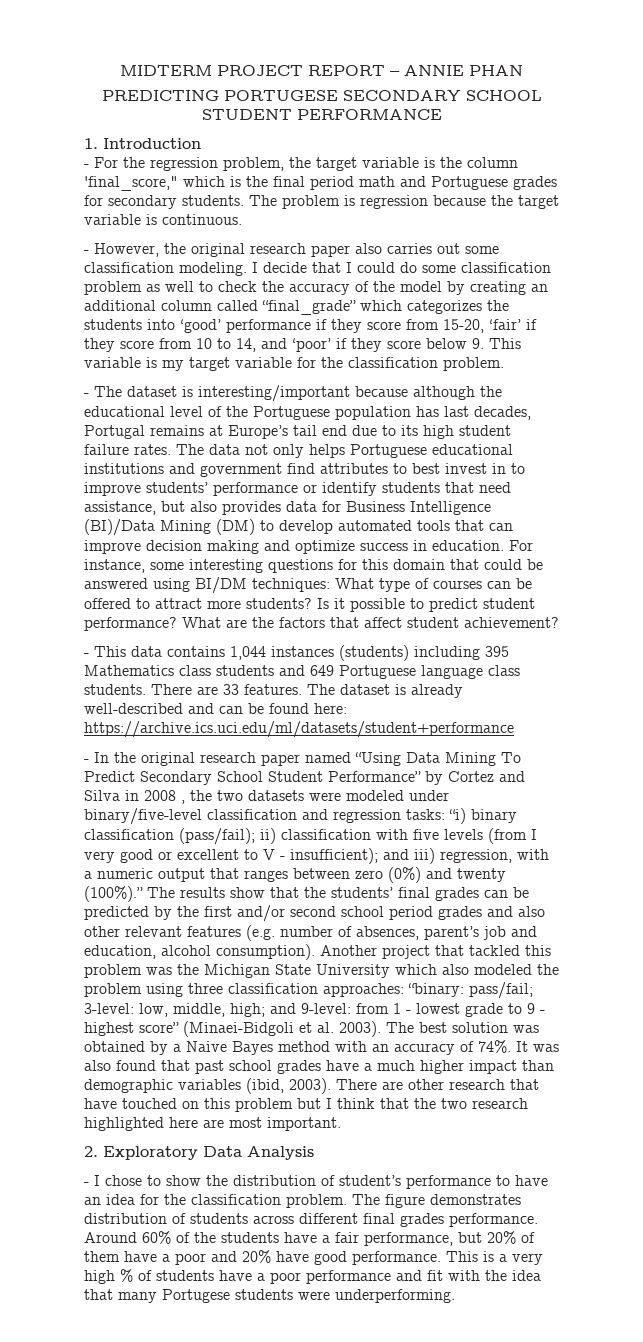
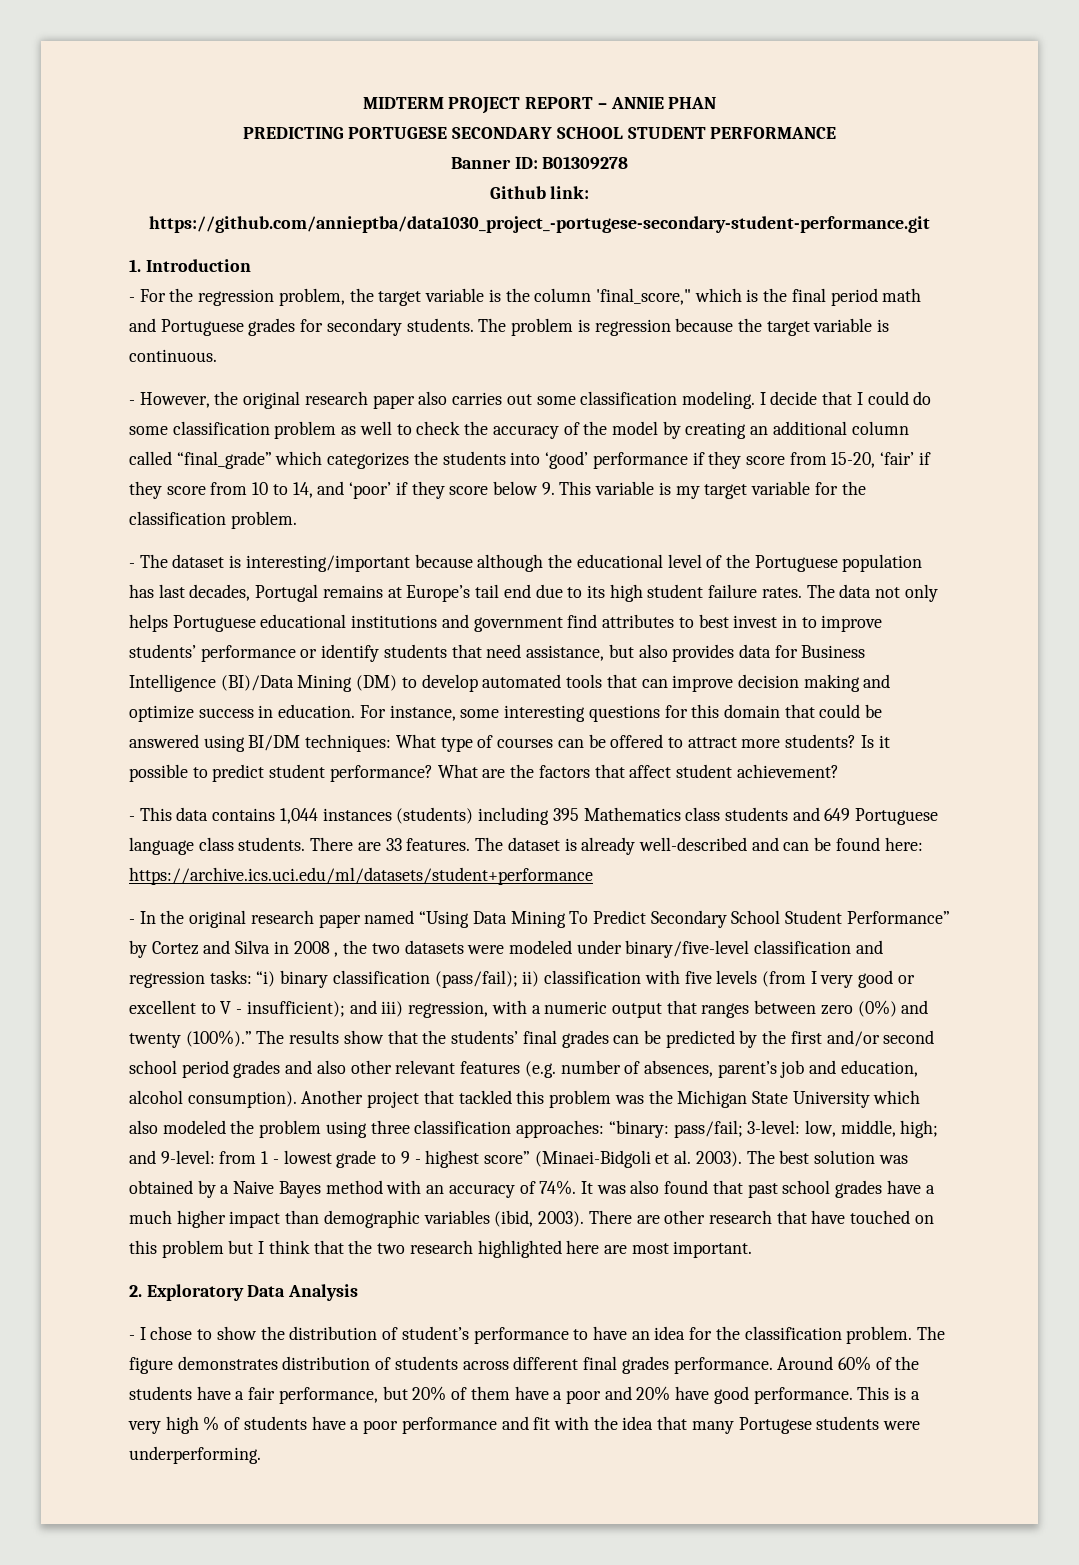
+ Banner ID: B01309278
+ Github link: https://github.com/annieptba/data1030_project_-portugese-secondary-student-performance.git

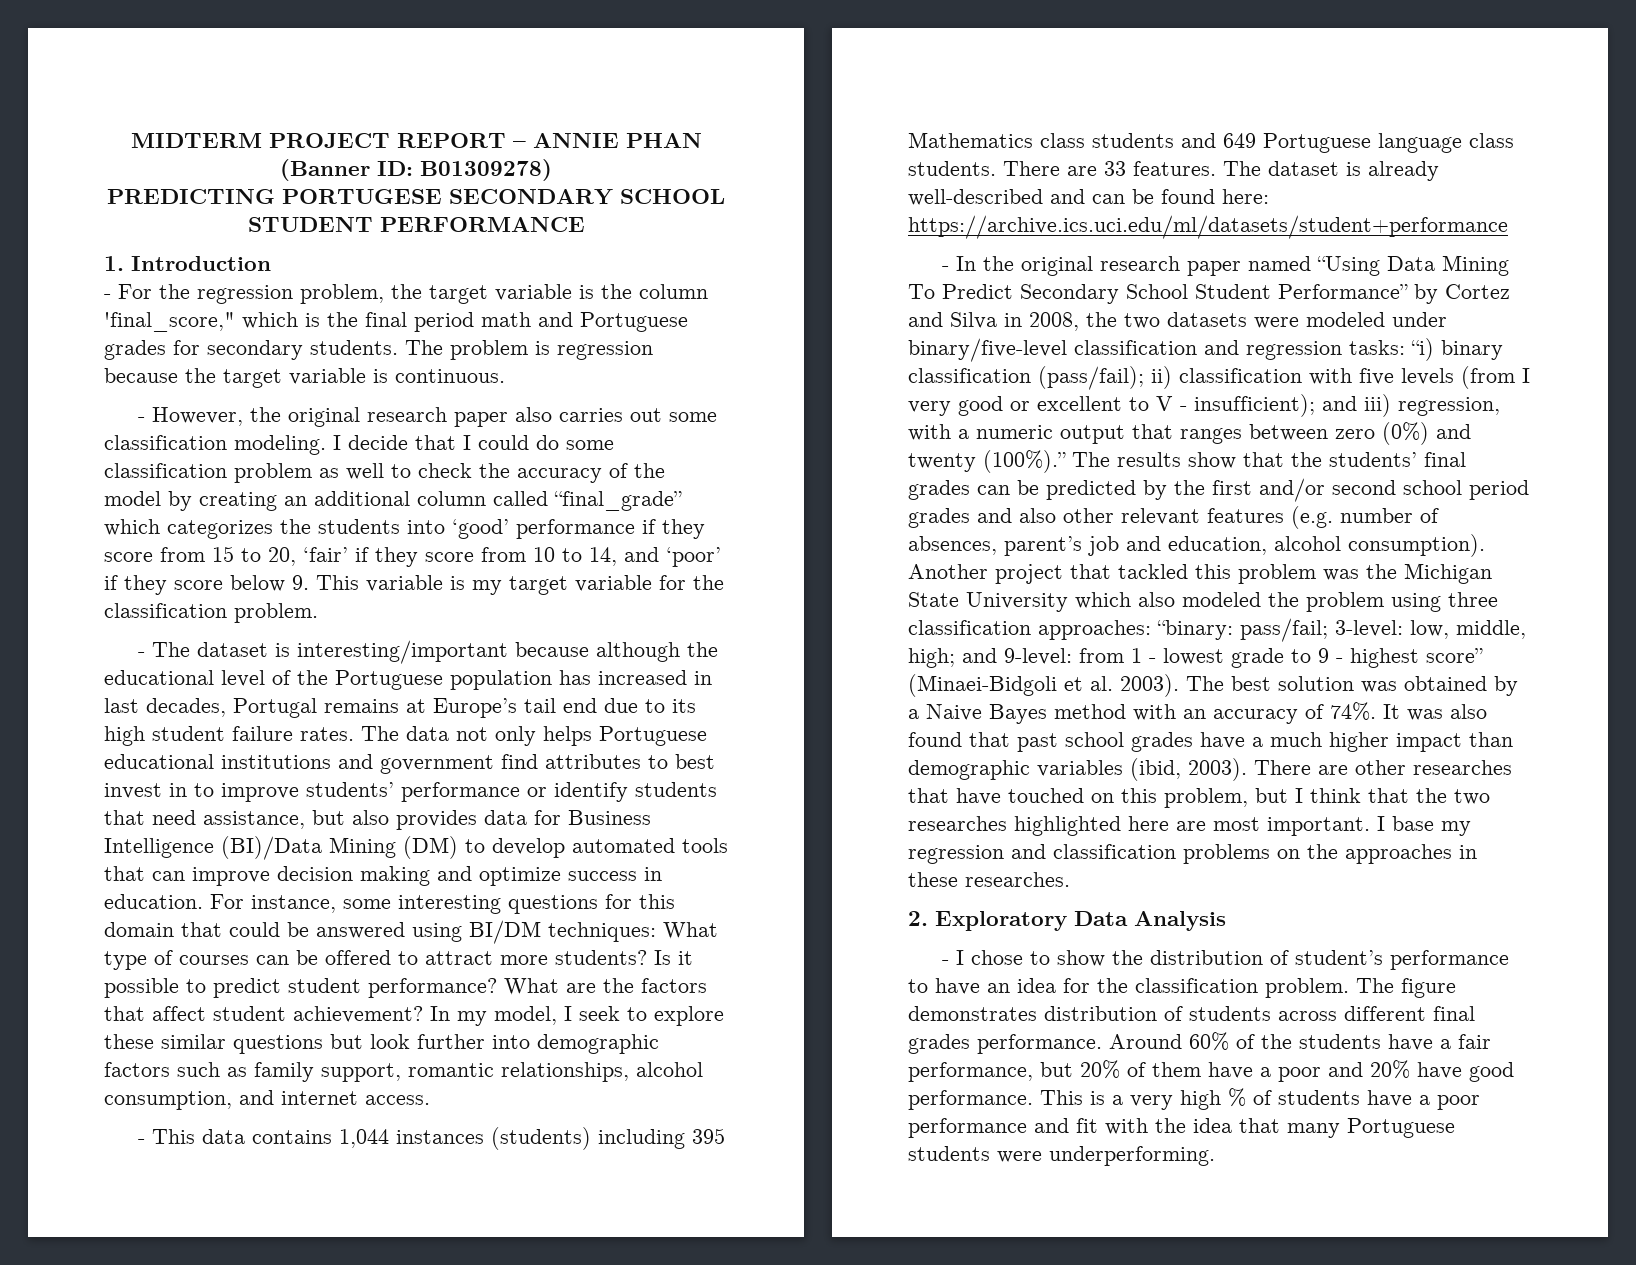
- MIDTERM PROJECT REPORT – ANNIE PHAN
+ MIDTERM PROJECT REPORT – ANNIE PHAN (Banner ID: B01309278)
- Banner ID: B01309278
- Github link: https://github.com/annieptba/data1030_project_-portugese-secondary-student-performance.git
- I decide that I could do some classification problem as well to check the accuracy of the model by creating an additional column called “final_grade” which categorizes the students into ‘good’ performance if they score from 15-20, ‘fair’ if they score from 10 to 14, and ‘poor’ if they score below 9. This variable is my target variable for the classification problem.
+ I decide that I could do some classification problem as well to check the accuracy of the model by creating an additional column called “final_grade” which categorizes the students into ‘good’ performance if they score from 15 to 20, ‘fair’ if they score from 10 to 14, and ‘poor’ if they score below 9. This variable is my target variable for the classification problem.
- - The dataset is interesting/important because although the educational level of the Portuguese population has last decades, Portugal remains at Europe’s tail end due to its high student failure rates.
+ - The dataset is interesting/important because although the educational level of the Portuguese population has increased in last decades, Portugal remains at Europe’s tail end due to its high student failure rates.
+ In my model, I seek to explore these similar questions but look further into demographic factors such as family support, romantic relationships, alcohol consumption, and internet access.
- - In the original research paper named “Using Data Mining To Predict Secondary School Student Performance” by Cortez and Silva in 2008 , the two datasets were modeled under binary/five-level classification and regression tasks:
+ - In the original research paper named “Using Data Mining To Predict Secondary School Student Performance” by Cortez and Silva in 2008, the two datasets were modeled under binary/five-level classification and regression tasks:
- There are other research that have touched on this problem but I think that the two research highlighted here are most important.
+ There are other researches that have touched on this problem, but I think that the two researches highlighted here are most important. I base my regression and classification problems on the approaches in these researches.
- This is a very high % of students have a poor performance and fit with the idea that many Portugese students were underperforming.
+ This is a very high % of students have a poor performance and fit with the idea that many Portuguese students were underperforming.

